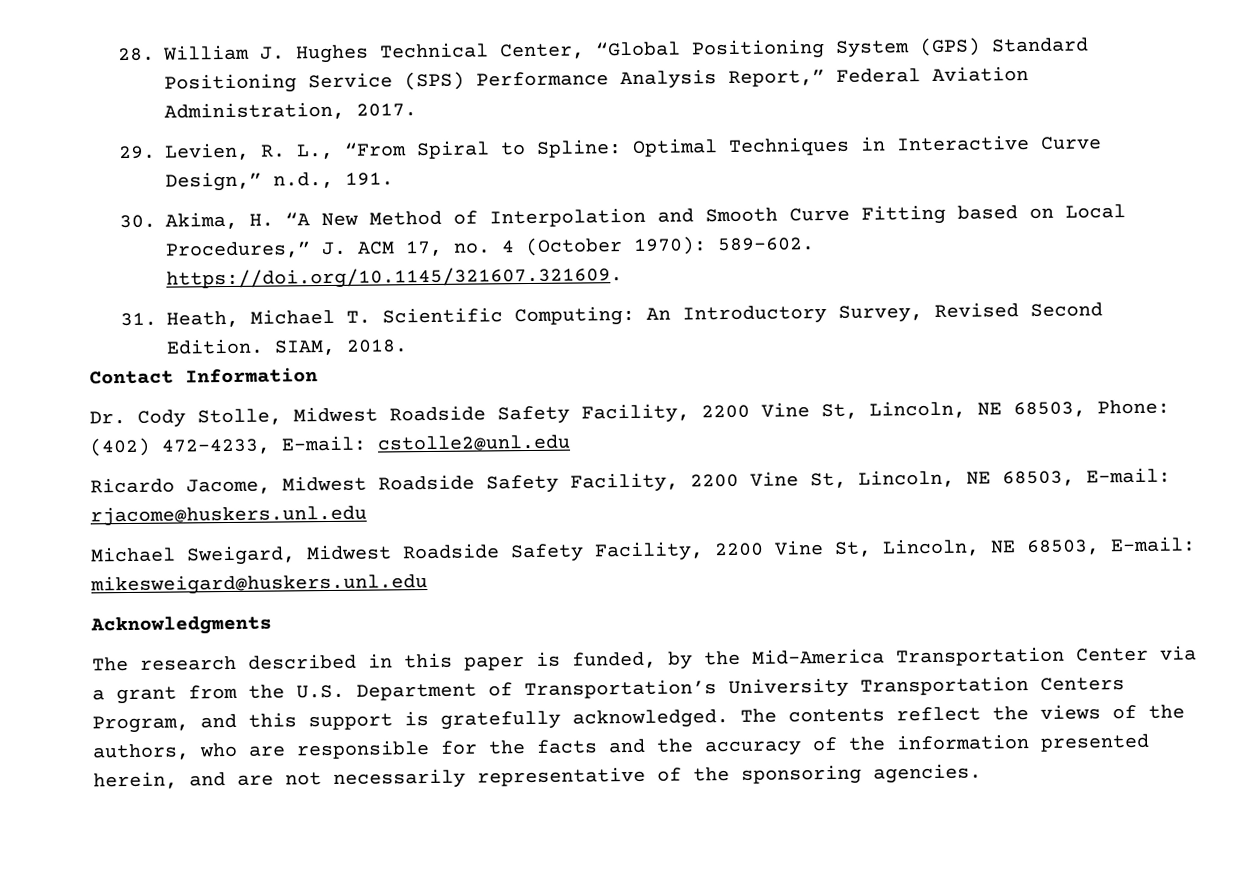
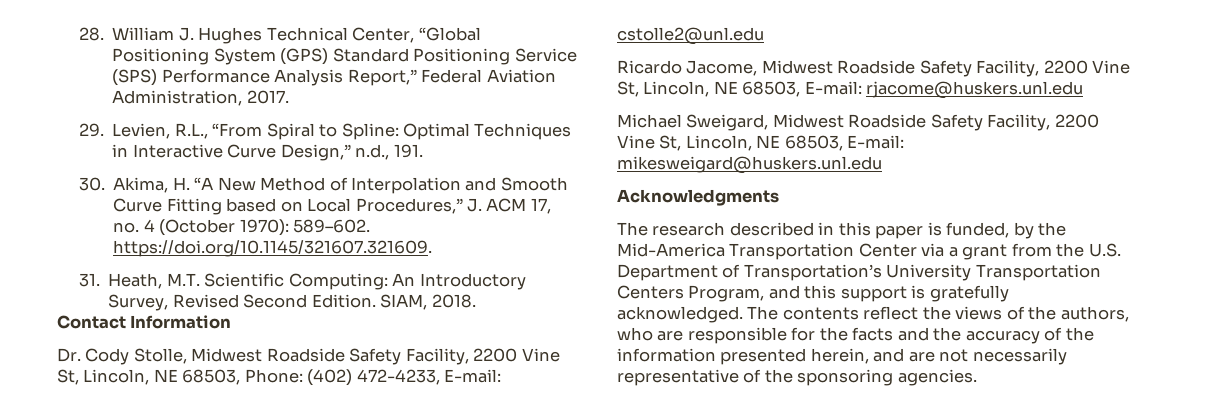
- 29. Levien, R. L., “From Spiral to Spline: Optimal Techniques in Interactive Curve Design,” n.d., 191.
+ 29. Levien, R.L., “From Spiral to Spline: Optimal Techniques in Interactive Curve Design,” n.d., 191.
- 31. Heath, Michael T. Scientific Computing: An Introductory Survey, Revised Second Edition.
+ 31. Heath, M.T. Scientific Computing: An Introductory Survey, Revised Second Edition.

